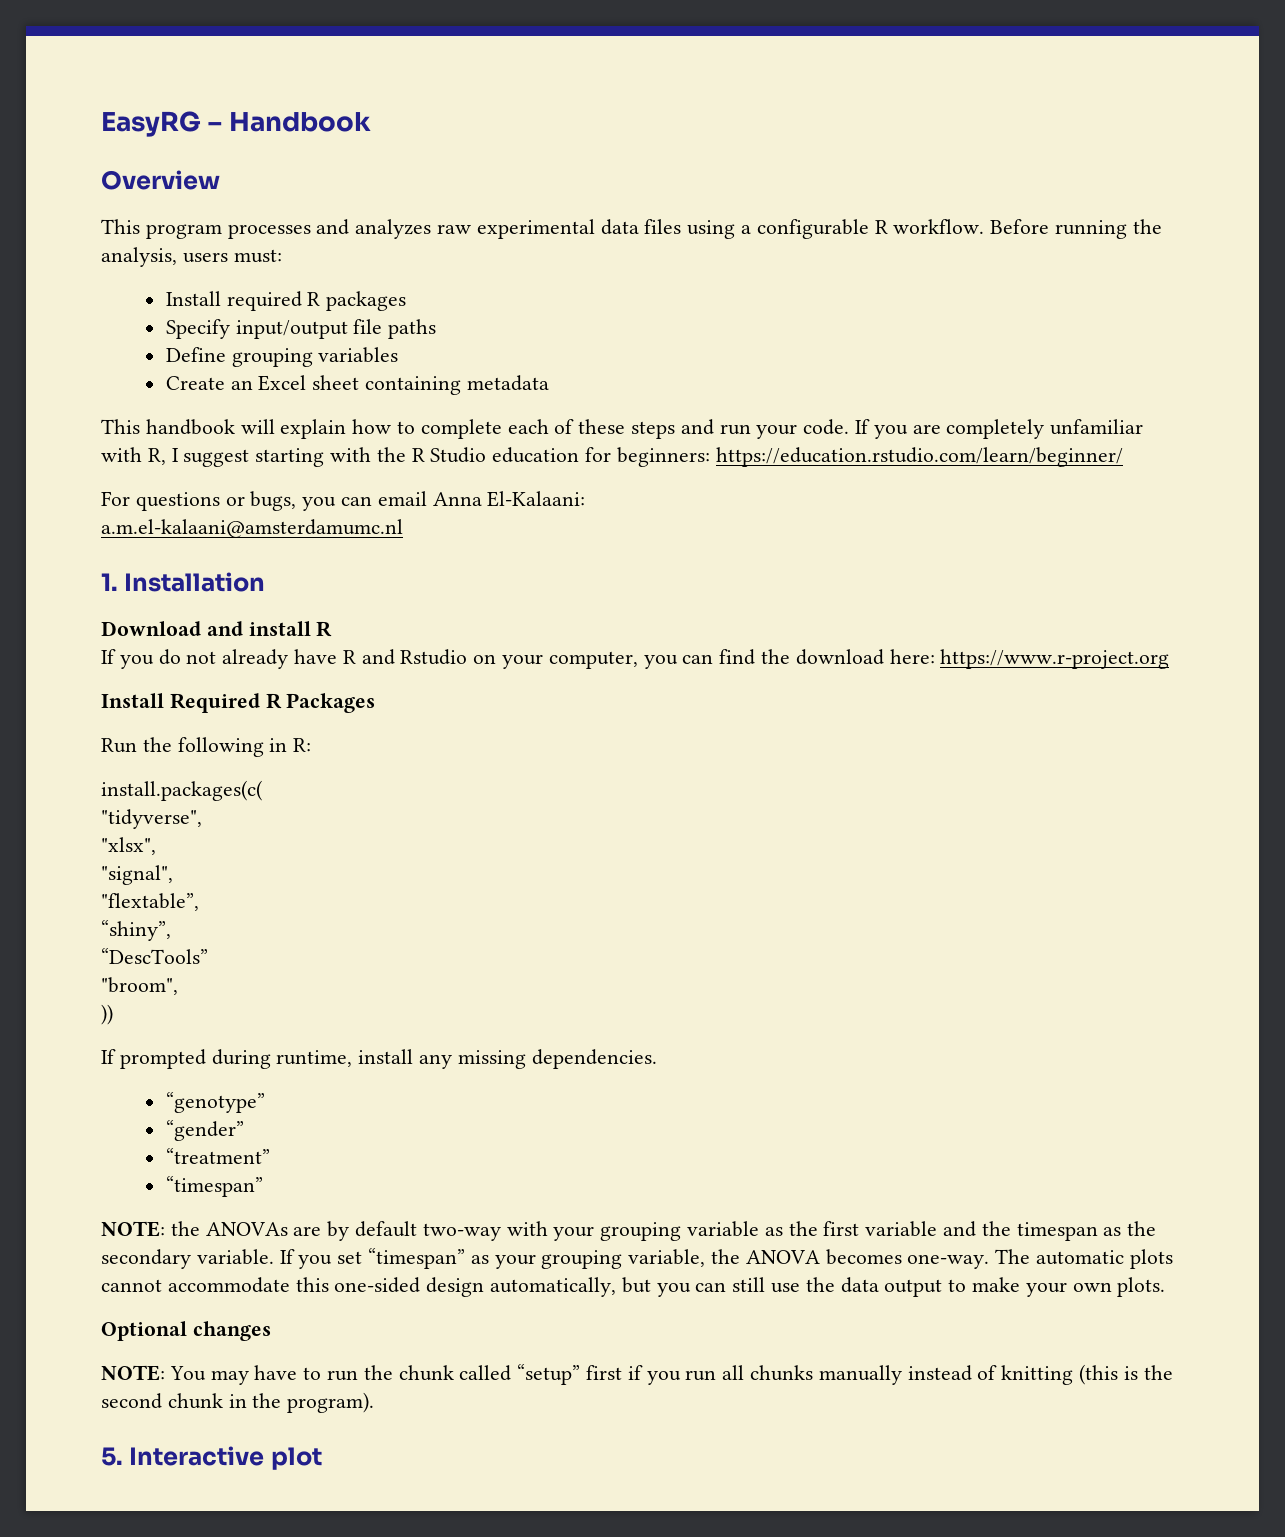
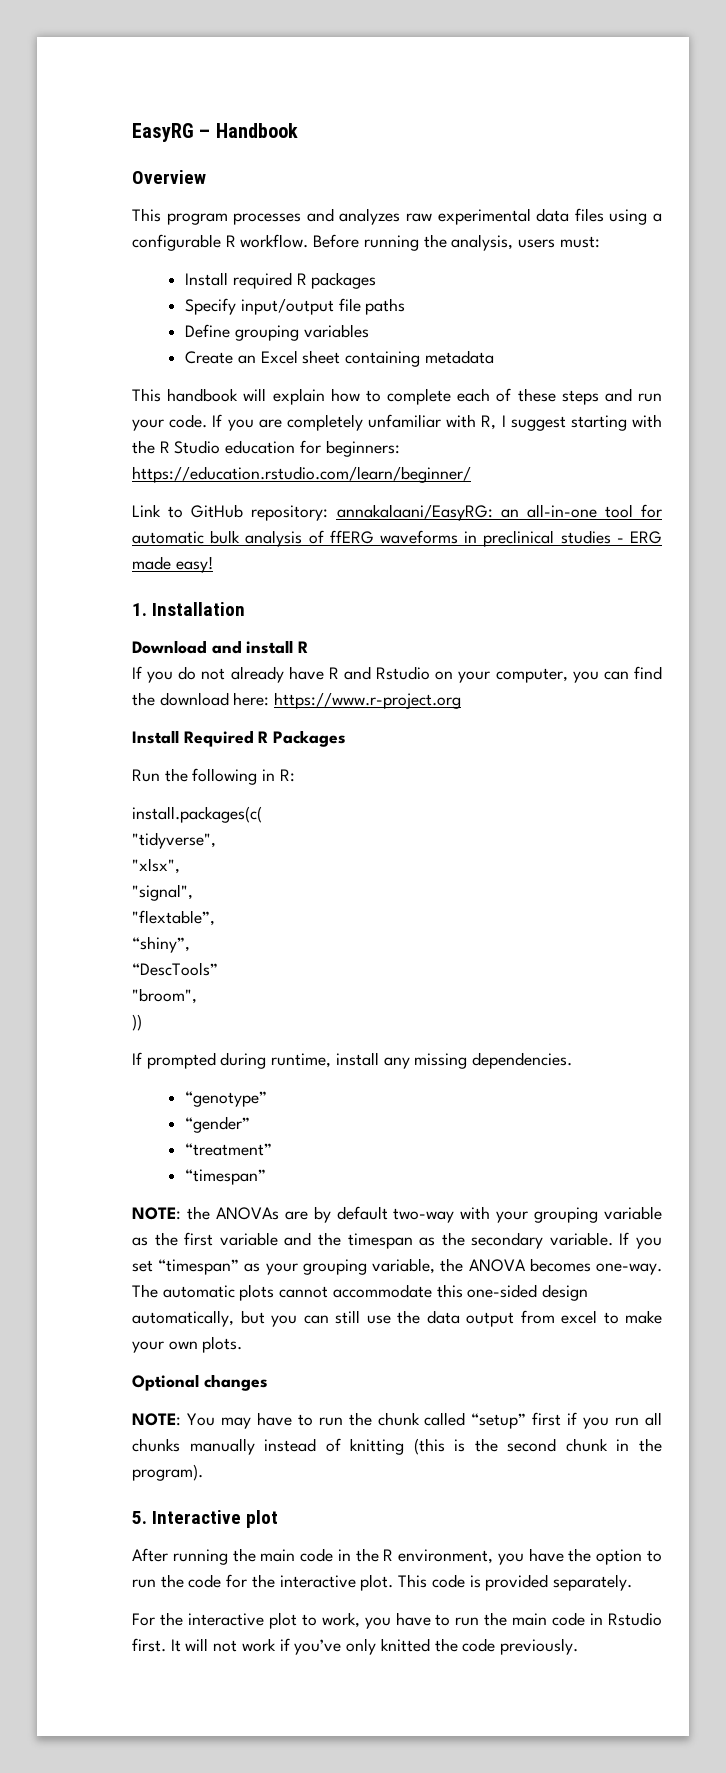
- For questions or bugs, you can email Anna El-Kalaani:
- a.m.el-kalaani@amsterdamumc.nl
+ Link to GitHub repository: annakalaani/EasyRG: an all-in-one tool for automatic bulk analysis of ffERG waveforms in preclinical studies - ERG made easy!
- The automatic plots cannot accommodate this one-sided design automatically, but you can still use the data output to make your own plots.
+ The automatic plots cannot accommodate this one-sided design automatically, but you can still use the data output from excel to make your own plots.
+ After running the main code in the R environment, you have the option to run the code for the interactive plot. This code is provided separately.
+ For the interactive plot to work, you have to run the main code in Rstudio first. It will not work if you’ve only knitted the code previously.

